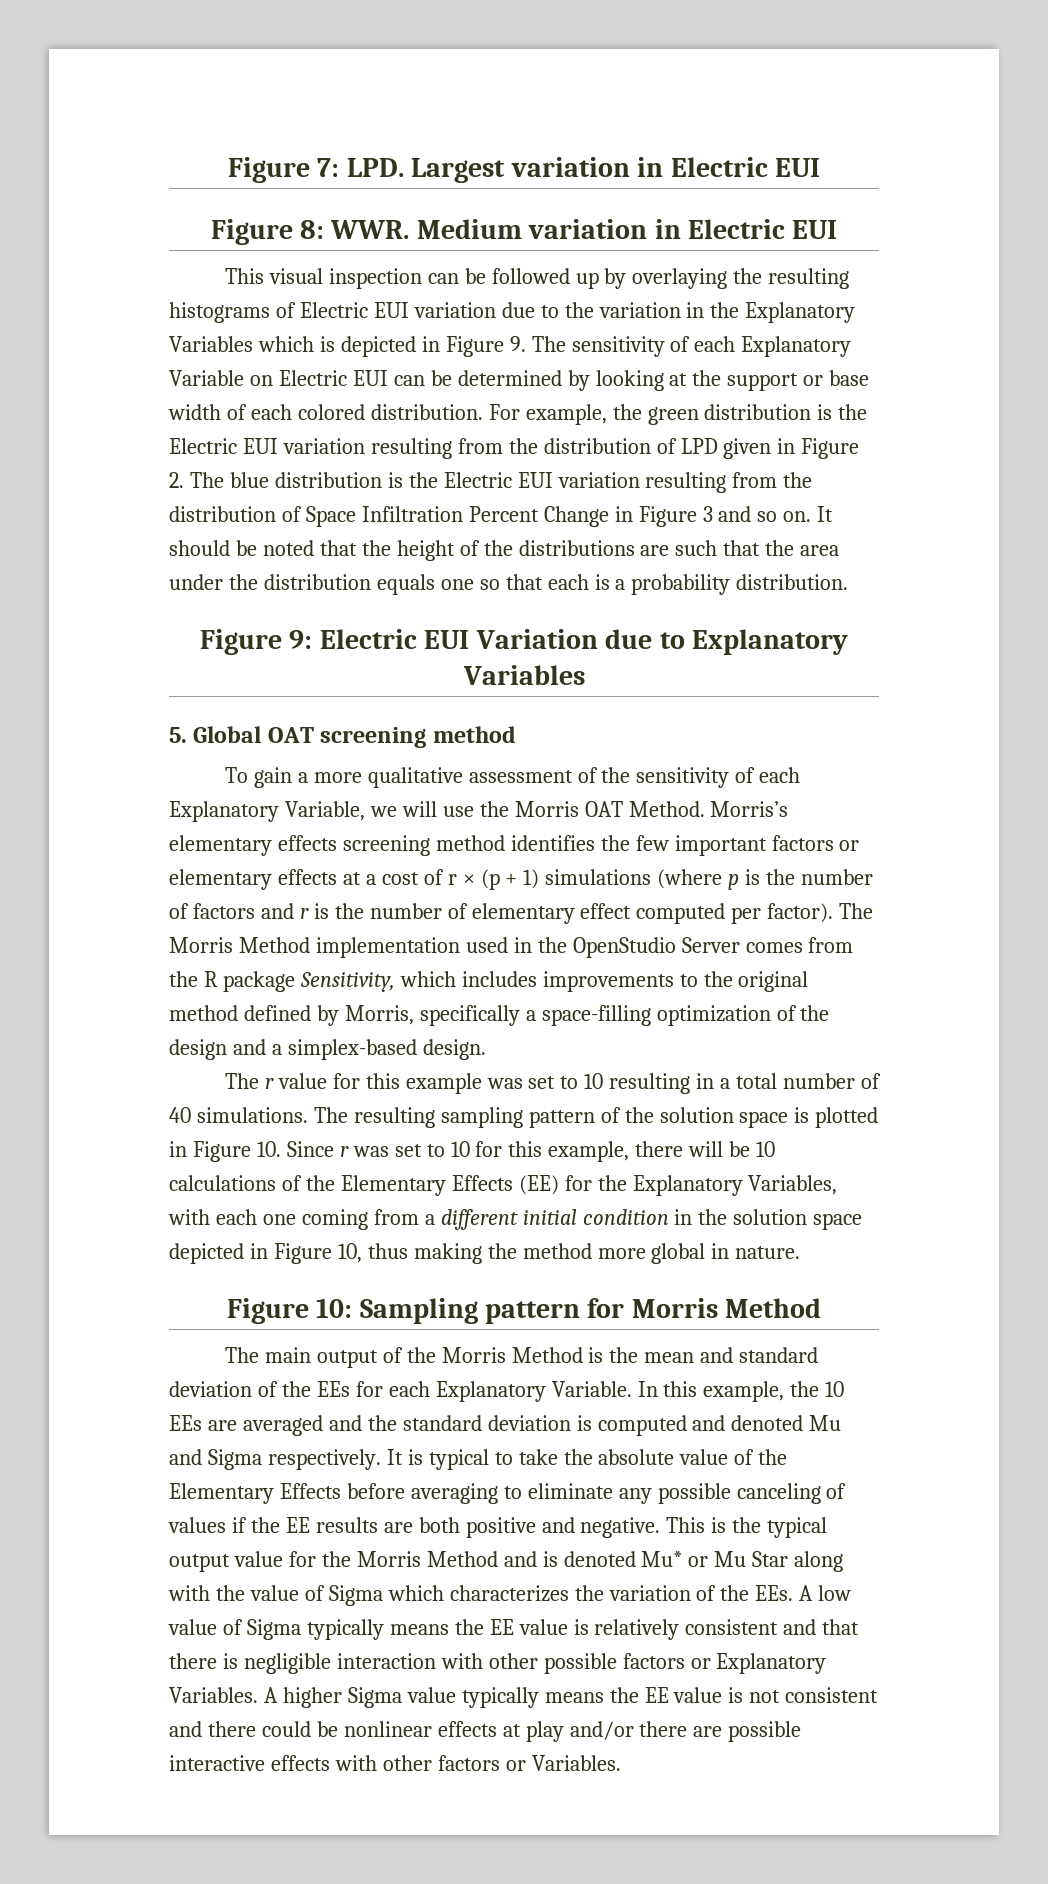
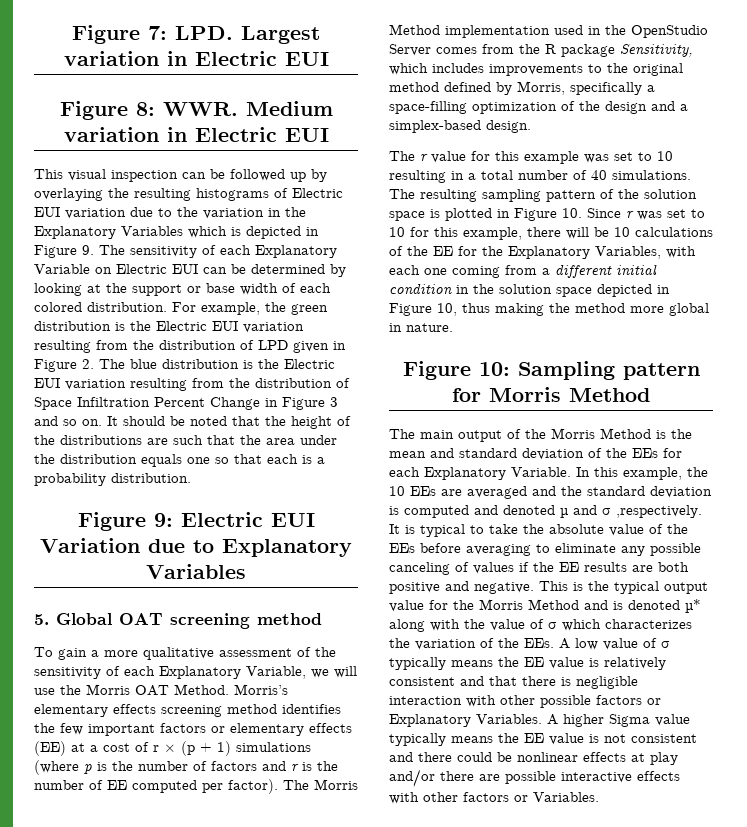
- Morris’s elementary effects screening method identifies the few important factors or elementary effects at a cost of r × (p + 1) simulations (where p is the number of factors and r is the number of elementary effect computed per factor).
+ Morris’s elementary effects screening method identifies the few important factors or elementary effects (EE) at a cost of r × (p + 1) simulations (where p is the number of factors and r is the number of EE computed per factor).
- The resulting sampling pattern of the solution space is plotted in Figure 10. Since r was set to 10 for this example, there will be 10 calculations of the Elementary Effects (EE) for the Explanatory Variables, with each one coming from a different initial condition in the solution space depicted in Figure 10, thus making the method more global in nature.
+ The resulting sampling pattern of the solution space is plotted in Figure 10. Since r was set to 10 for this example, there will be 10 calculations of the EE for the Explanatory Variables, with each one coming from a different initial condition in the solution space depicted in Figure 10, thus making the method more global in nature.
- In this example, the 10 EEs are averaged and the standard deviation is computed and denoted Mu and Sigma respectively.
+ In this example, the 10 EEs are averaged and the standard deviation is computed and denoted µ and σ ,respectively.
- It is typical to take the absolute value of the Elementary Effects before averaging to eliminate any possible canceling of values if the EE results are both positive and negative.
+ It is typical to take the absolute value of the EEs before averaging to eliminate any possible canceling of values if the EE results are both positive and negative.
- This is the typical output value for the Morris Method and is denoted Mu* or Mu Star along with the value of Sigma which characterizes the variation of the EEs. A low value of Sigma typically means the EE value is relatively consistent and that there is negligible interaction with other possible factors or Explanatory Variables.
+ This is the typical output value for the Morris Method and is denoted µ* along with the value of σ which characterizes the variation of the EEs. A low value of σ typically means the EE value is relatively consistent and that there is negligible interaction with other possible factors or Explanatory Variables.

